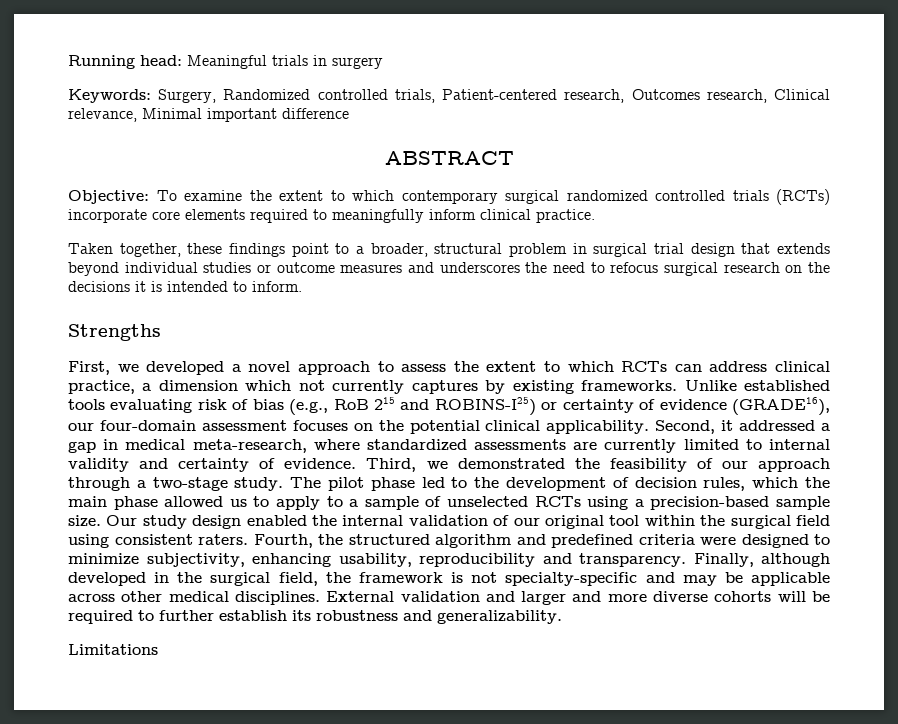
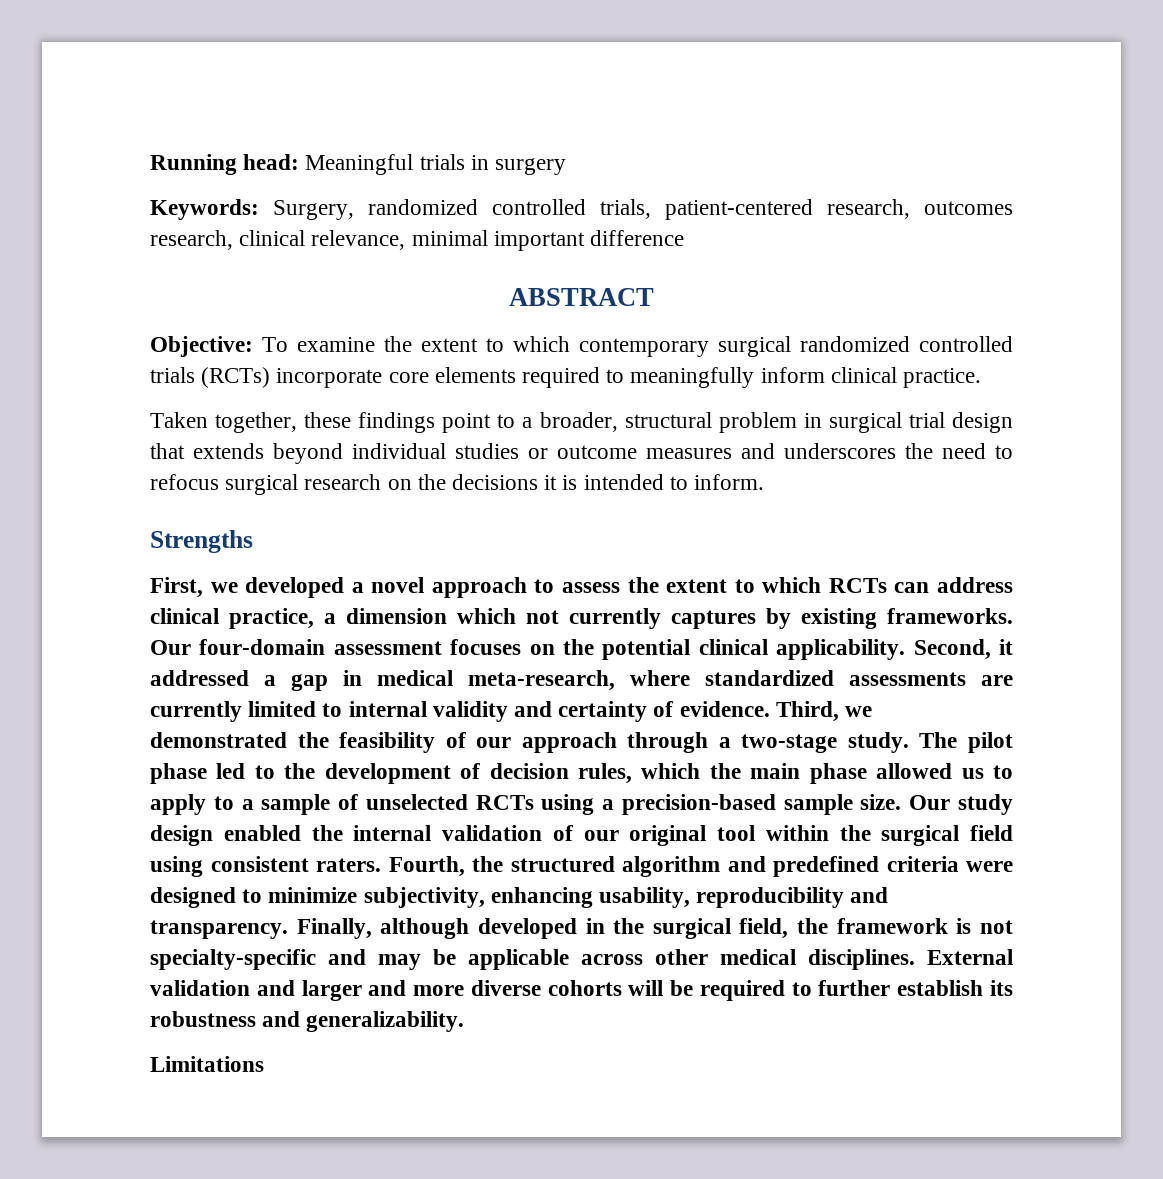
- Keywords: Surgery, Randomized controlled trials, Patient-centered research, Outcomes research, Clinical relevance, Minimal important difference
+ Keywords: Surgery, randomized controlled trials, patient-centered research, outcomes research, clinical relevance, minimal important difference
- Unlike established tools evaluating risk of bias (e.g., RoB 215 and ROBINS-I25) or certainty of evidence (GRADE16), our four-domain assessment focuses on the potential clinical applicability.
+ Our four-domain assessment focuses on the potential clinical applicability.

